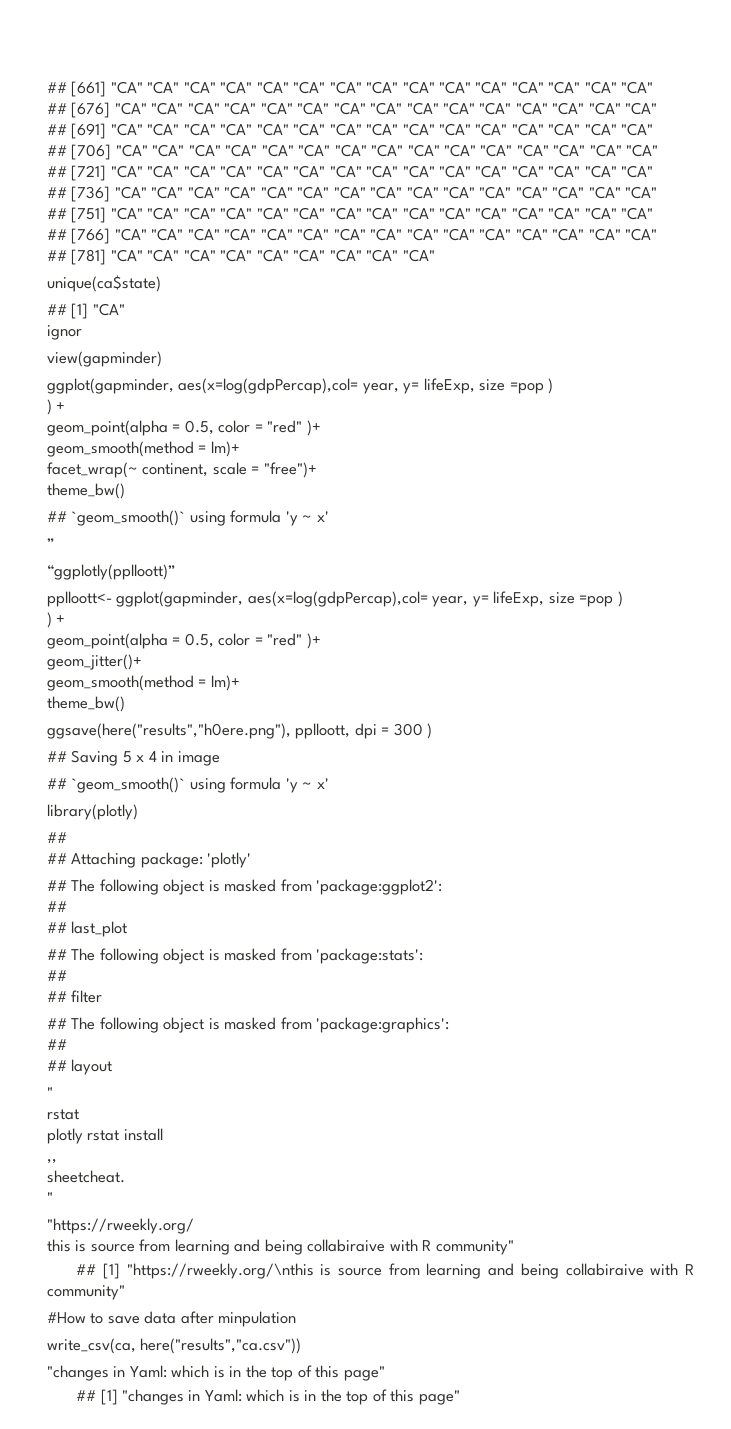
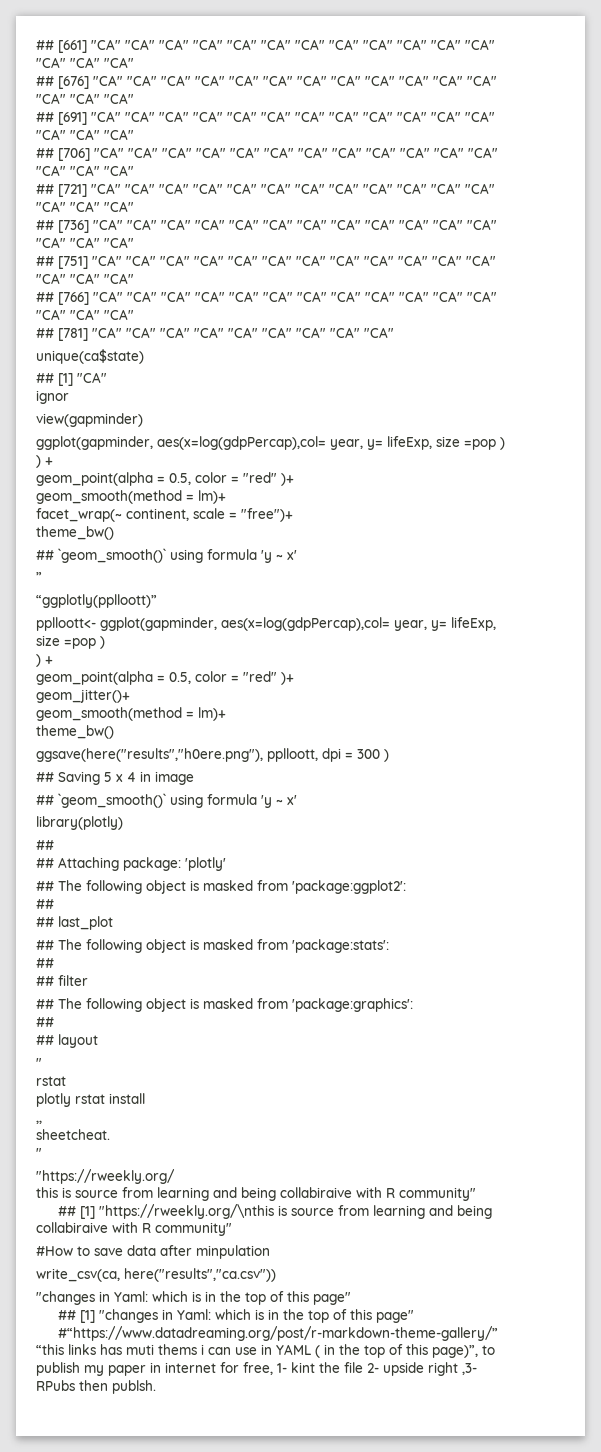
+ #“https://www.datadreaming.org/post/r-markdown-theme-gallery/” “this links has muti thems i can use in YAML ( in the top of this page)”, to publish my paper in internet for free, 1- kint the file 2- upside right ,3- RPubs then publsh.

